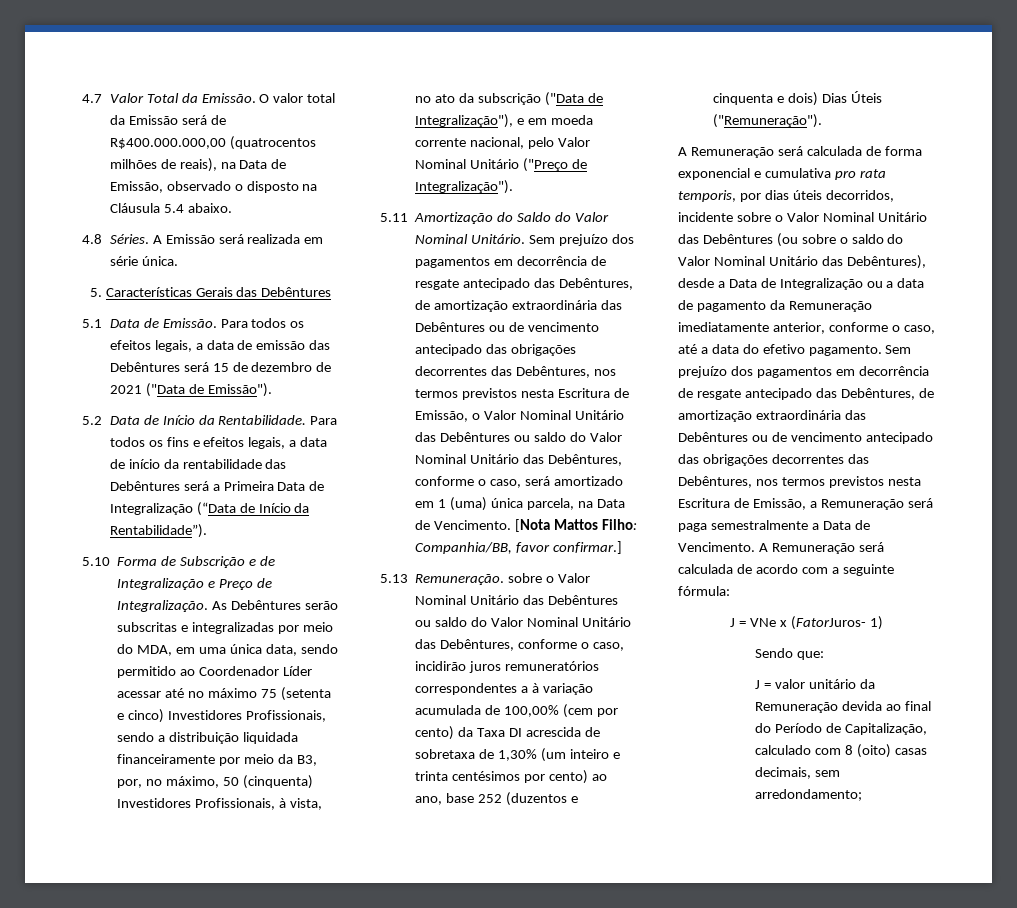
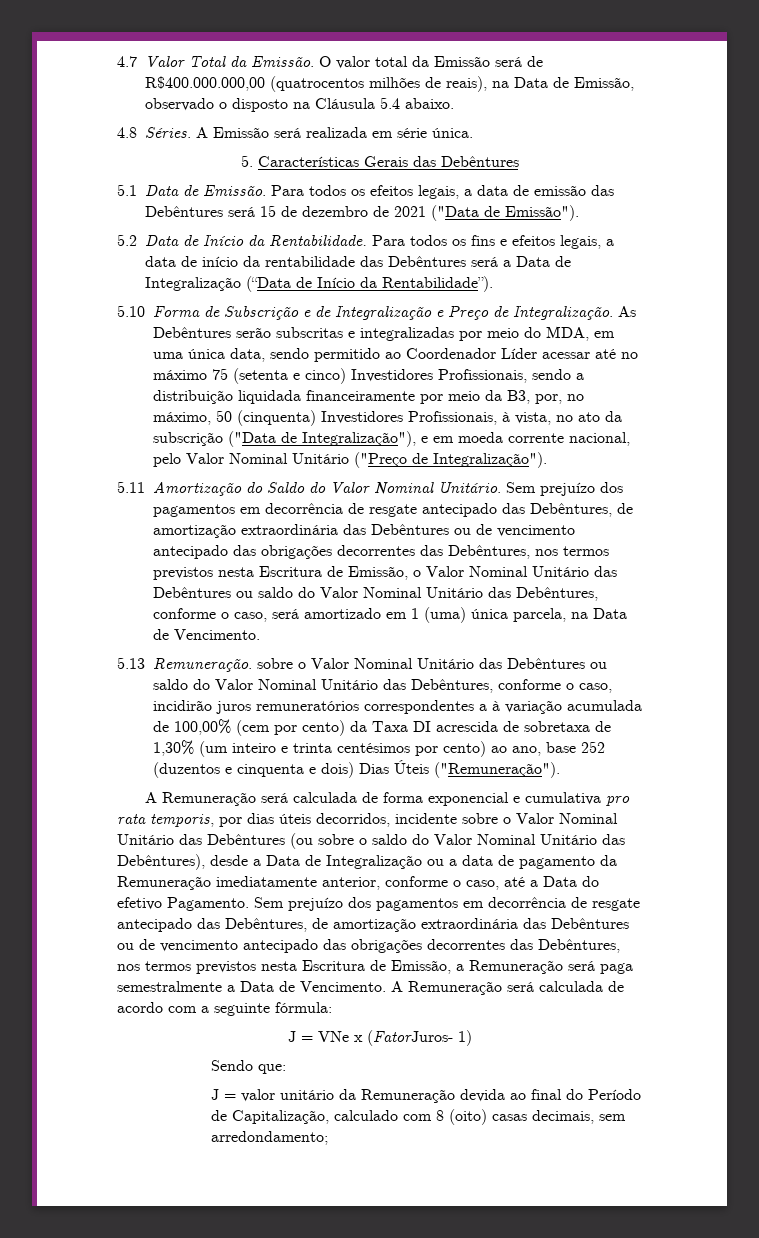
- Para todos os fins e efeitos legais, a data de início da rentabilidade das Debêntures será a Primeira Data de Integralização (“Data de Início da Rentabilidade”).
+ Para todos os fins e efeitos legais, a data de início da rentabilidade das Debêntures será a Data de Integralização (“Data de Início da Rentabilidade”).
- [Nota Mattos Filho: Companhia/BB, favor confirmar.]
- A Remuneração será calculada de forma exponencial e cumulativa pro rata temporis, por dias úteis decorridos, incidente sobre o Valor Nominal Unitário das Debêntures (ou sobre o saldo do Valor Nominal Unitário das Debêntures), desde a Data de Integralização ou a data de pagamento da Remuneração imediatamente anterior, conforme o caso, até a data do efetivo pagamento.
+ A Remuneração será calculada de forma exponencial e cumulativa pro rata temporis, por dias úteis decorridos, incidente sobre o Valor Nominal Unitário das Debêntures (ou sobre o saldo do Valor Nominal Unitário das Debêntures), desde a Data de Integralização ou a data de pagamento da Remuneração imediatamente anterior, conforme o caso, até a Data do efetivo Pagamento.

